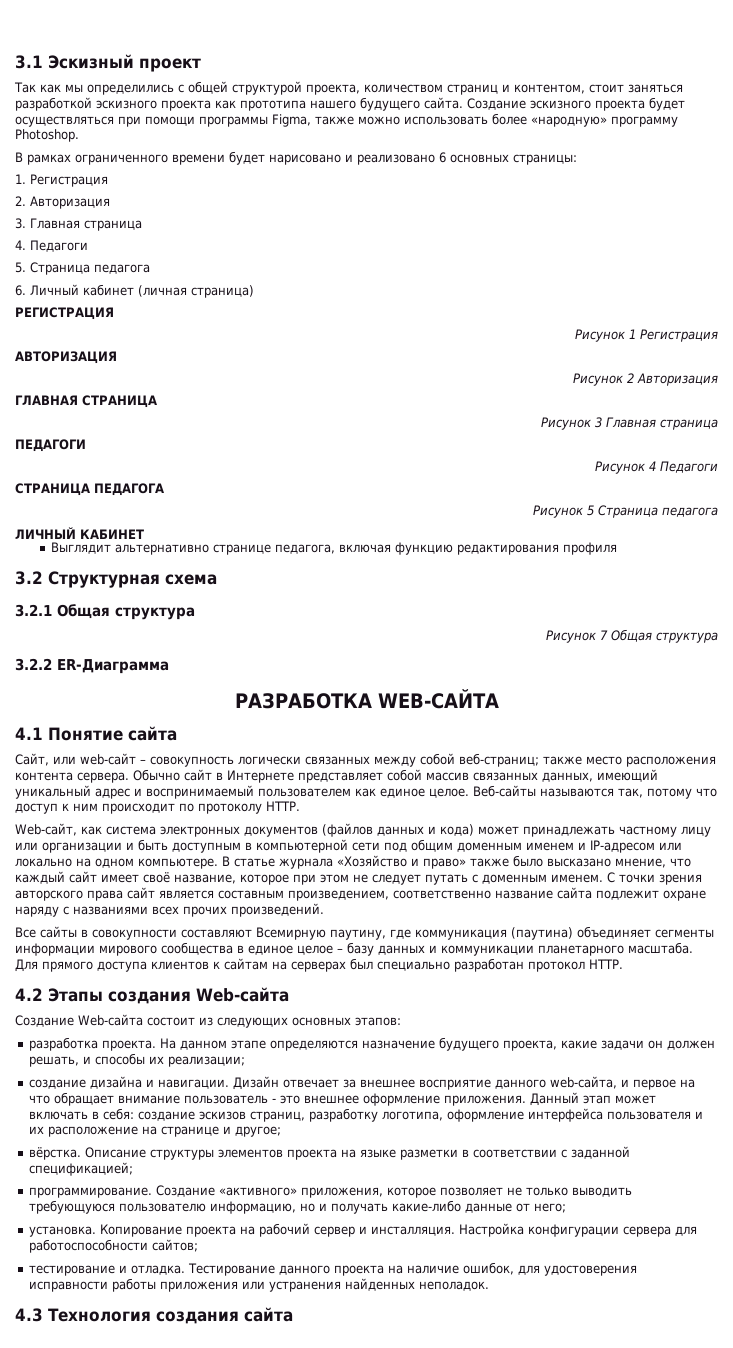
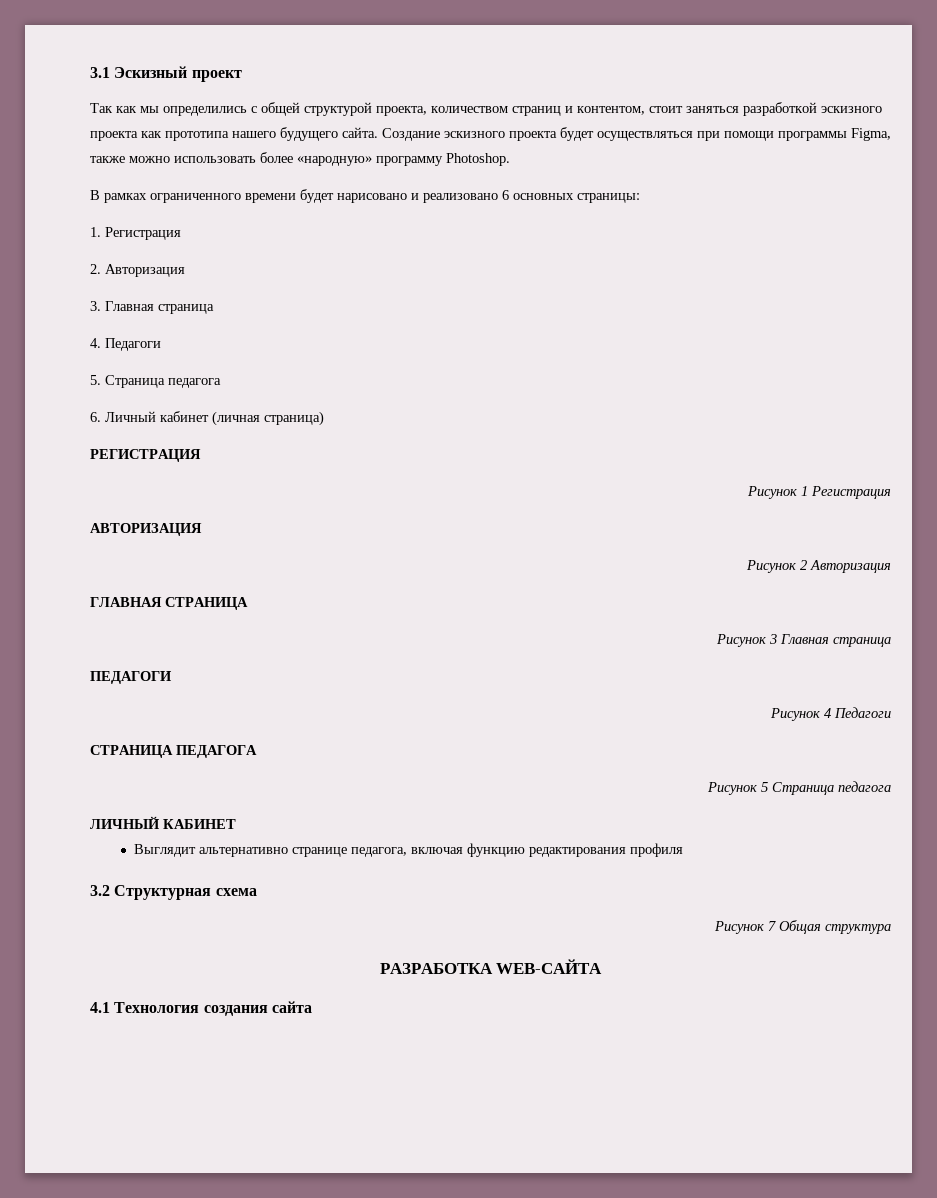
- 3.2.1 Общая структура
- 3.2.2 ER-Диаграмма
- 4.1 Понятие сайта
- Сайт, или web-сайт – совокупность логически связанных между собой веб-страниц; также место расположения контента сервера. Обычно сайт в Интернете представляет собой массив связанных данных, имеющий уникальный адрес и воспринимаемый пользователем как единое целое. Веб-сайты называются так, потому что доступ к ним происходит по протоколу HTTP.
- Web-сайт, как система электронных документов (файлов данных и кода) может принадлежать частному лицу или организации и быть доступным в компьютерной сети под общим доменным именем и IP-адресом или локально на одном компьютере. В статье журнала «Хозяйство и право» также было высказано мнение, что каждый сайт имеет своё название, которое при этом не следует путать с доменным именем. С точки зрения авторского права сайт является составным произведением, соответственно название сайта подлежит охране наряду с названиями всех прочих произведений.
- Все сайты в совокупности составляют Всемирную паутину, где коммуникация (паутина) объединяет сегменты информации мирового сообщества в единое целое – базу данных и коммуникации планетарного масштаба. Для прямого доступа клиентов к сайтам на серверах был специально разработан протокол HTTP.
- 4.2 Этапы создания Web-сайта
- Создание Web-сайта состоит из следующих основных этапов:
- разработка проекта. На данном этапе определяются назначение будущего проекта, какие задачи он должен решать, и способы их реализации;
- создание дизайна и навигации. Дизайн отвечает за внешнее восприятие данного web-сайта, и первое на что обращает внимание пользователь - это внешнее оформление приложения. Данный этап может включать в себя: создание эскизов страниц, разработку логотипа, оформление интерфейса пользователя и их расположение на странице и другое;
- вёрстка. Описание структуры элементов проекта на языке разметки в соответствии с заданной спецификацией;
- программирование. Создание «активного» приложения, которое позволяет не только выводить требующуюся пользователю информацию, но и получать какие-либо данные от него;
- установка. Копирование проекта на рабочий сервер и инсталляция. Настройка конфигурации сервера для работоспособности сайтов;
- тестирование и отладка. Тестирование данного проекта на наличие ошибок, для удостоверения исправности работы приложения или устранения найденных неполадок.
- 4.3 Технология создания сайта
+ 4.1 Технология создания сайта

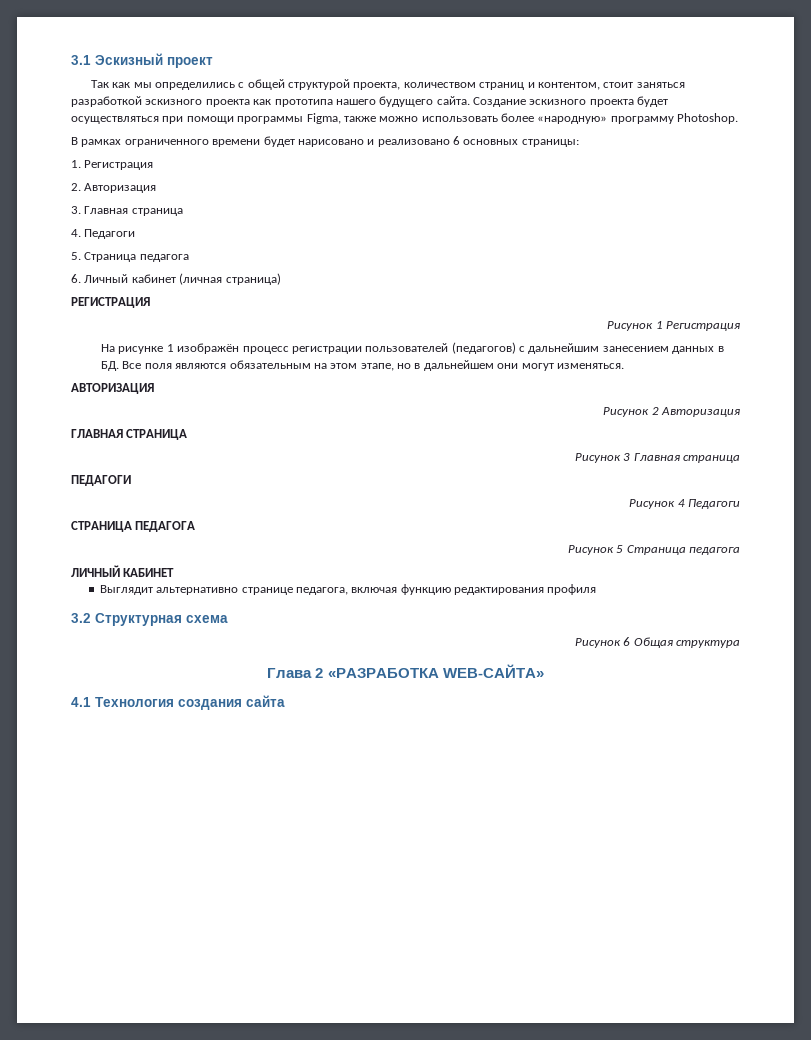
+ На рисунке 1 изображён процесс регистрации пользователей (педагогов) с дальнейшим занесением данных в БД. Все поля являются обязательным на этом этапе, но в дальнейшем они могут изменяться.
- Рисунок 7 Общая структура
+ Рисунок 6 Общая структура
- РАЗРАБОТКА WEB-САЙТА
+ Глава 2 «РАЗРАБОТКА WEB-САЙТА»

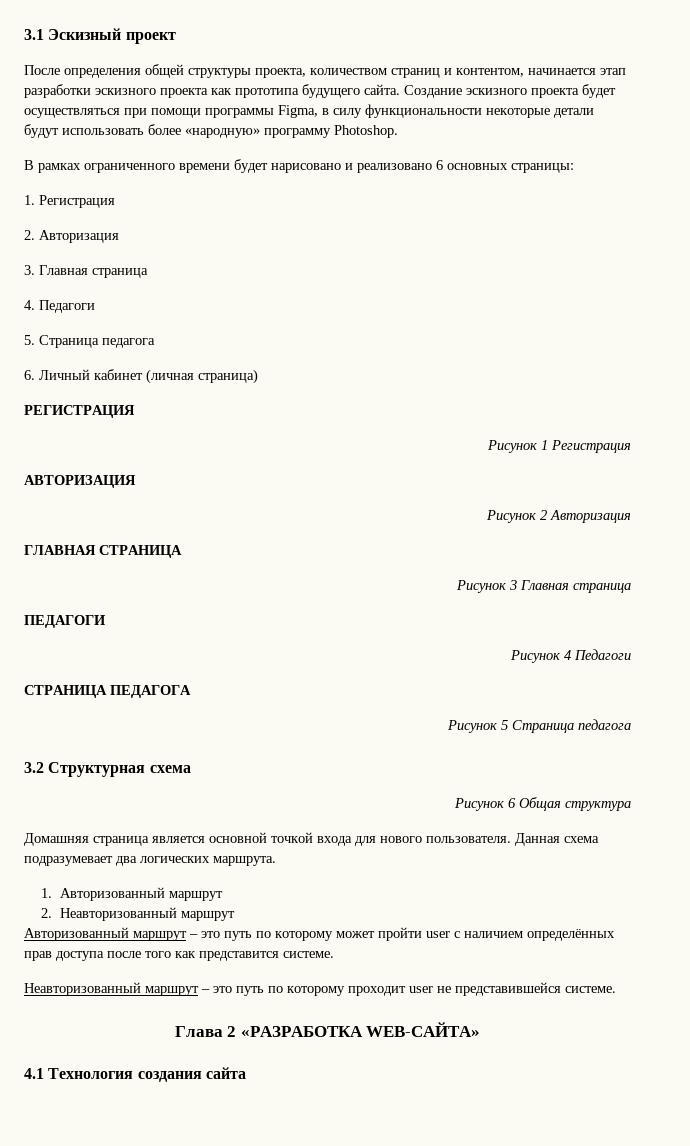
- Так как мы определились с общей структурой проекта, количеством страниц и контентом, стоит заняться разработкой эскизного проекта как прототипа нашего будущего сайта.
+ После определения общей структуры проекта, количеством страниц и контентом, начинается этап разработки эскизного проекта как прототипа будущего сайта.
- Создание эскизного проекта будет осуществляться при помощи программы Figma, также можно использовать более «народную» программу Photoshop.
+ Создание эскизного проекта будет осуществляться при помощи программы Figma, в силу функциональности некоторые детали будут использовать более «народную» программу Photoshop.
- На рисунке 1 изображён процесс регистрации пользователей (педагогов) с дальнейшим занесением данных в БД. Все поля являются обязательным на этом этапе, но в дальнейшем они могут изменяться.
- ЛИЧНЫЙ КАБИНЕТ
- Выглядит альтернативно странице педагога, включая функцию редактирования профиля
+ Домашняя страница является основной точкой входа для нового пользователя. Данная схема подразумевает два логических маршрута.
+ 1. Авторизованный маршрут
+ 2. Неавторизованный маршрут
+ Авторизованный маршрут – это путь по которому может пройти user с наличием определённых прав доступа после того как представится системе.
+ Неавторизованный маршрут – это путь по которому проходит user не представившейся системе.

